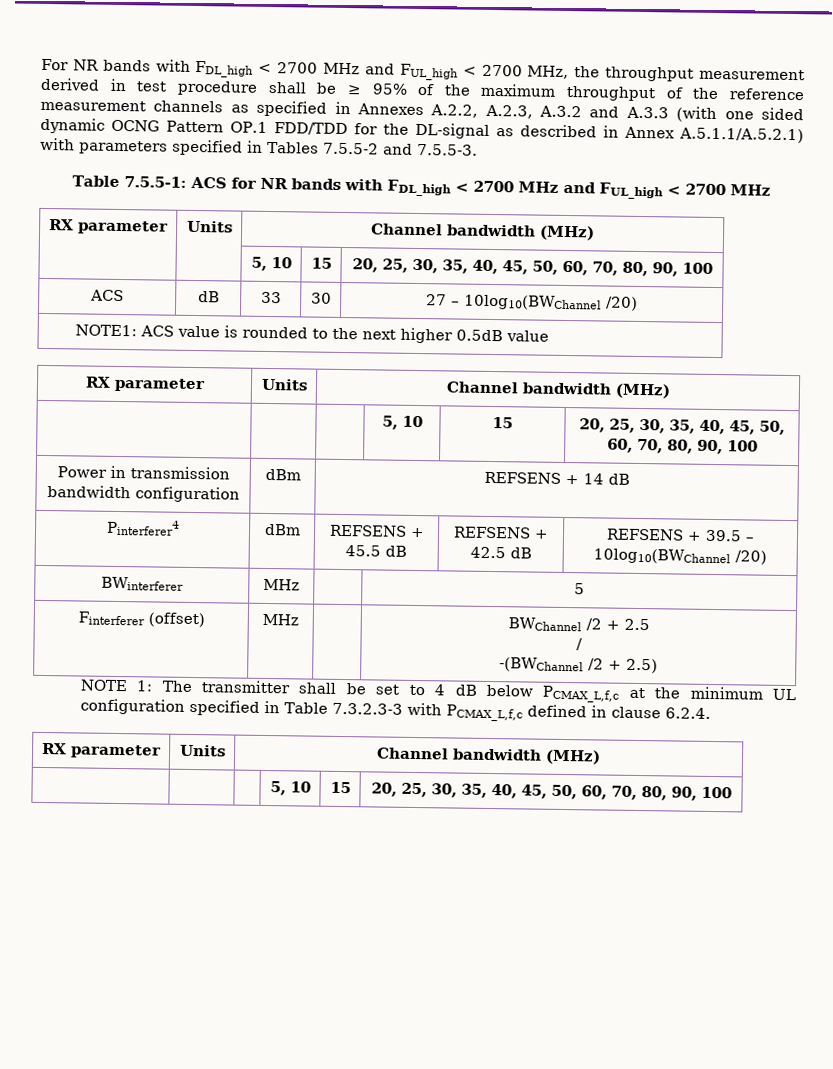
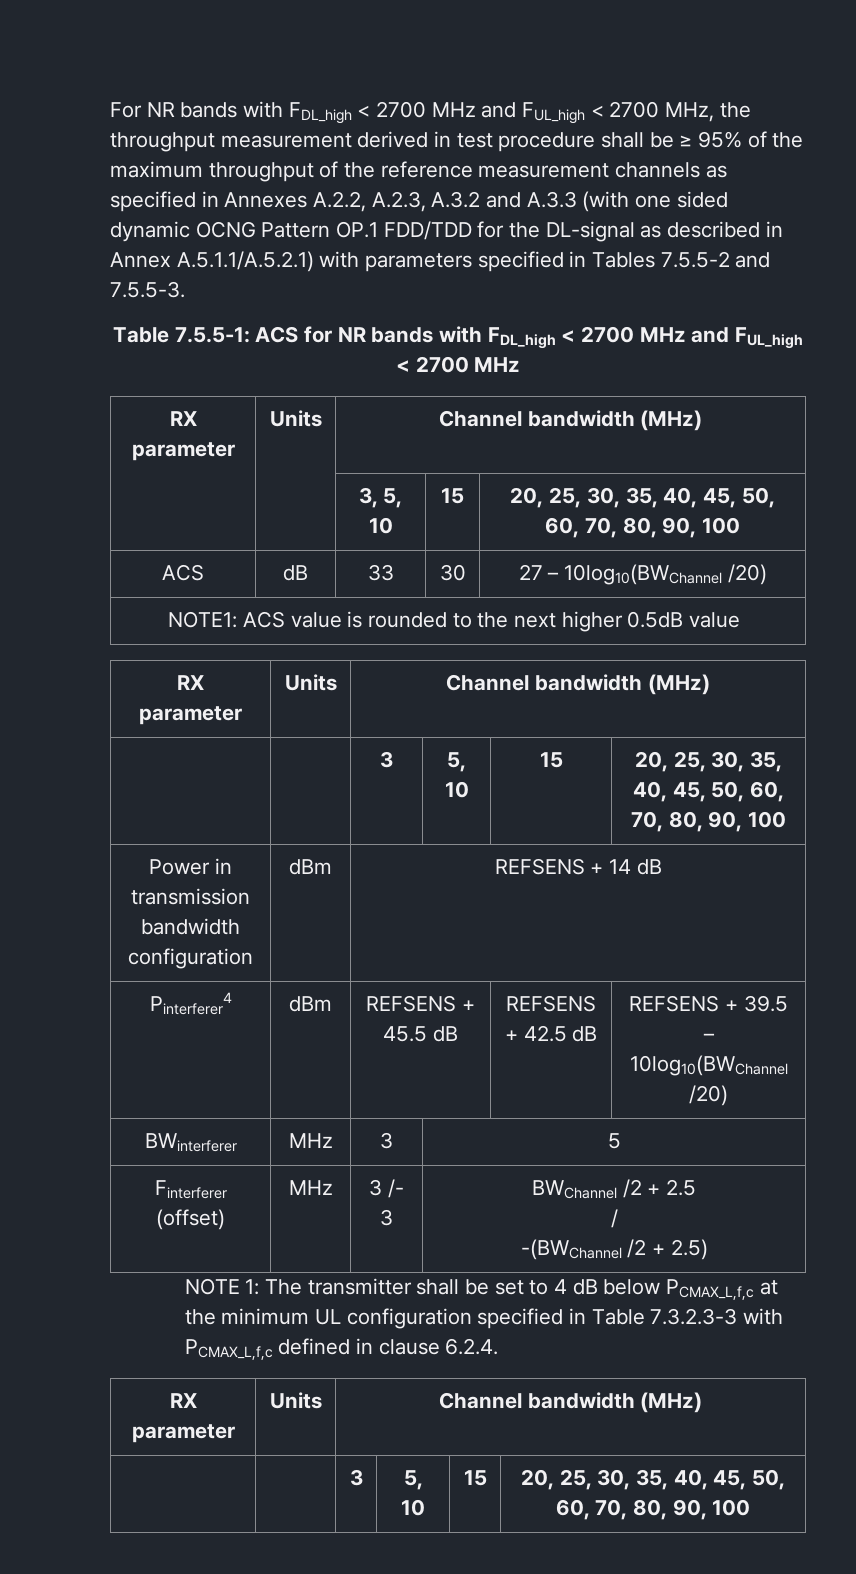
  Table 7.5.5-1: ACS for NR bands with FDL_high < 2700 MHz and FUL_high < 2700 MHz
  RX parameter | Units | Channel bandwidth (MHz)
- | | 5, 10 | 15 | 20, 25, 30, 35, 40, 45, 50, 60, 70, 80, 90, 100
+ | | 3, 5, 10 | 15 | 20, 25, 30, 35, 40, 45, 50, 60, 70, 80, 90, 100
  NOTE1: ACS value is rounded to the next higher 0.5dB value
  RX parameter | Units | Channel bandwidth (MHz)
- | | | 5, 10 | 15 | 20, 25, 30, 35, 40, 45, 50, 60, 70, 80, 90, 100
+ | | 3 | 5, 10 | 15 | 20, 25, 30, 35, 40, 45, 50, 60, 70, 80, 90, 100
- BWinterferer | MHz | | 5
+ BWinterferer | MHz | 3 | 5
- Finterferer (offset) | MHz | | BWChannel /2 + 2.5
+ Finterferer (offset) | MHz | 3 /- 3 | BWChannel /2 + 2.5
  NOTE 1: The transmitter shall be set to 4 dB below PCMAX_L,f,c at the minimum UL configuration specified in Table 7.3.2.3-3 with PCMAX_L,f,c defined in clause 6.2.4.
  RX parameter | Units | Channel bandwidth (MHz)
- | | | 5, 10 | 15 | 20, 25, 30, 35, 40, 45, 50, 60, 70, 80, 90, 100
+ | | 3 | 5, 10 | 15 | 20, 25, 30, 35, 40, 45, 50, 60, 70, 80, 90, 100

